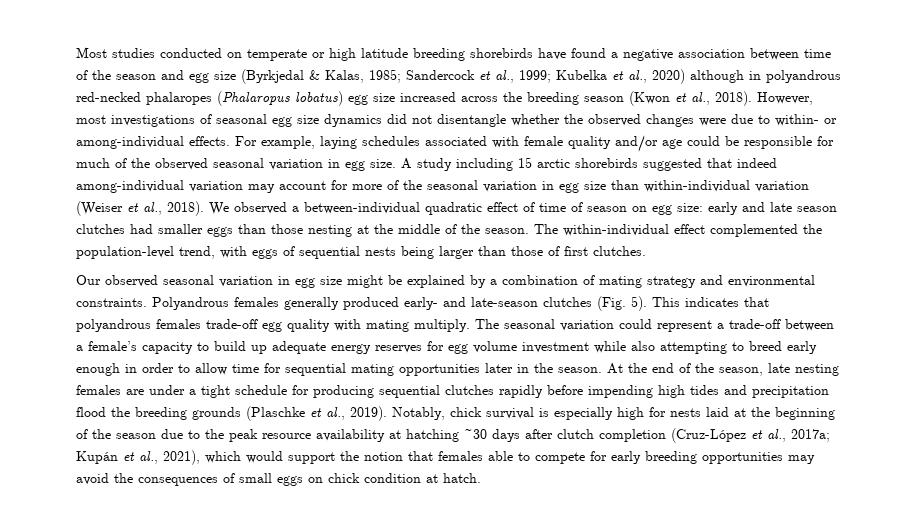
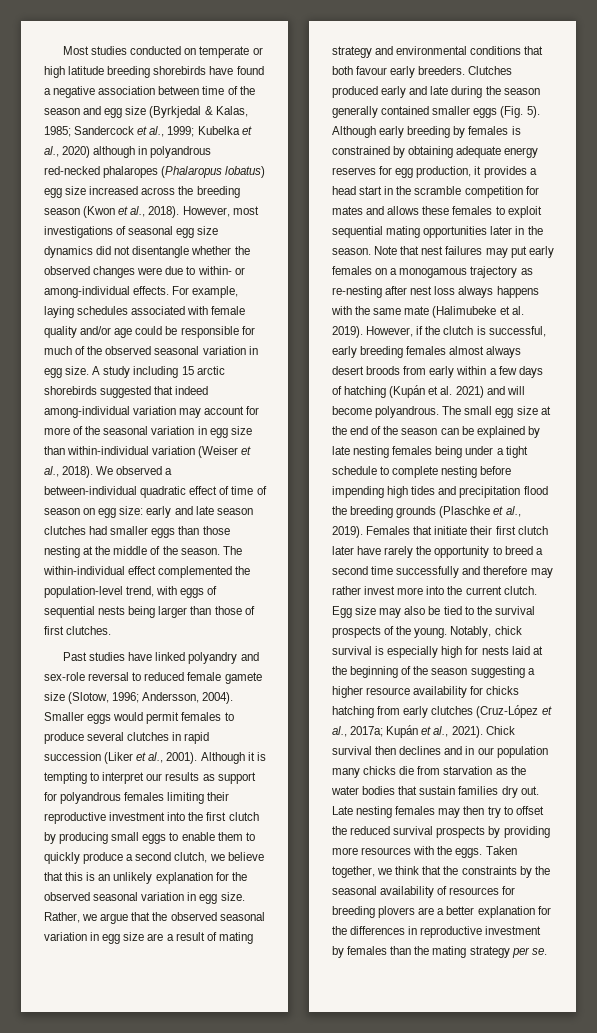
- Our observed seasonal variation in egg size might be explained by a combination of mating strategy and environmental constraints. Polyandrous females generally produced early- and late-season clutches (Fig. 5). This indicates that polyandrous females trade-off egg quality with mating multiply. The seasonal variation could represent a trade-off between a female’s capacity to build up adequate energy reserves for egg volume investment while also attempting to breed early enough in order to allow time for sequential mating opportunities later in the season.
+ Past studies have linked polyandry and sex-role reversal to reduced female gamete size (Slotow, 1996; Andersson, 2004). Smaller eggs would permit females to produce several clutches in rapid succession (Liker et al., 2001). Although it is tempting to interpret our results as support for polyandrous females limiting their reproductive investment into the first clutch by producing small eggs to enable them to quickly produce a second clutch, we believe that this is an unlikely explanation for the observed seasonal variation in egg size. Rather, we argue that the observed seasonal variation in egg size are a result of mating strategy and environmental conditions that both favour early breeders. Clutches produced early and late during the season generally contained smaller eggs (Fig. 5). Although early breeding by females is constrained by obtaining adequate energy reserves for egg production, it provides a head start in the scramble competition for mates and allows these females to exploit sequential mating opportunities later in the season.
- At the end of the season, late nesting females are under a tight schedule for producing sequential clutches rapidly before impending high tides and precipitation flood the breeding grounds (Plaschke et al., 2019).
+ Note that nest failures may put early females on a monogamous trajectory as re-nesting after nest loss always happens with the same mate (Halimubeke et al. 2019). However, if the clutch is successful, early breeding females almost always desert broods from early within a few days of hatching (Kupán et al. 2021) and will become polyandrous. The small egg size at the end of the season can be explained by late nesting females being under a tight schedule to complete nesting before impending high tides and precipitation flood the breeding grounds (Plaschke et al., 2019).
+ Females that initiate their first clutch later have rarely the opportunity to breed a second time successfully and therefore may rather invest more into the current clutch. Egg size may also be tied to the survival prospects of the young.
- Notably, chick survival is especially high for nests laid at the beginning of the season due to the peak resource availability at hatching ~30 days after clutch completion (Cruz-López et al., 2017a; Kupán et al., 2021), which would support the notion that females able to compete for early breeding opportunities may avoid the consequences of small eggs on chick condition at hatch.
+ Notably, chick survival is especially high for nests laid at the beginning of the season suggesting a higher resource availability for chicks hatching from early clutches (Cruz-López et al., 2017a; Kupán et al., 2021). Chick survival then declines and in our population many chicks die from starvation as the water bodies that sustain families dry out. Late nesting females may then try to offset the reduced survival prospects by providing more resources with the eggs. Taken together, we think that the constraints by the seasonal availability of resources for breeding plovers are a better explanation for the differences in reproductive investment by females than the mating strategy per se.

